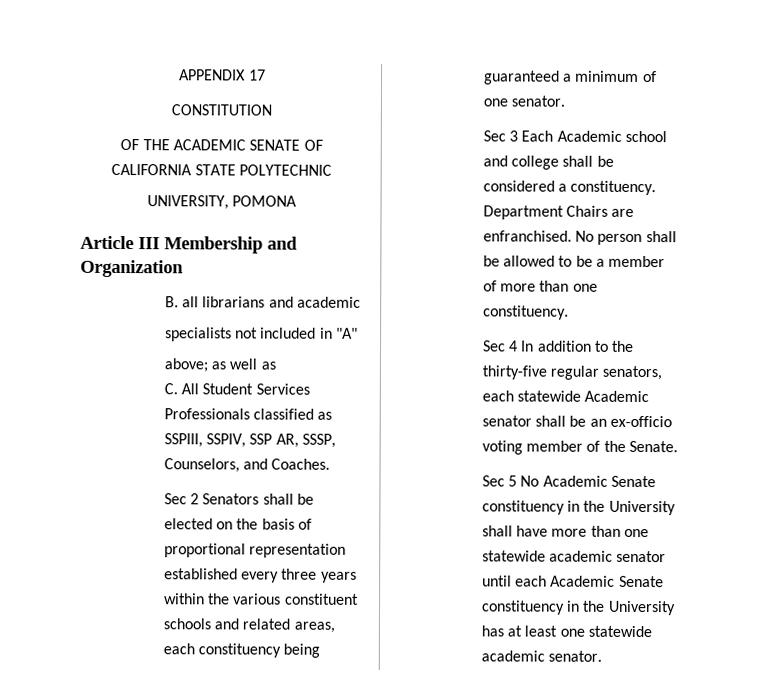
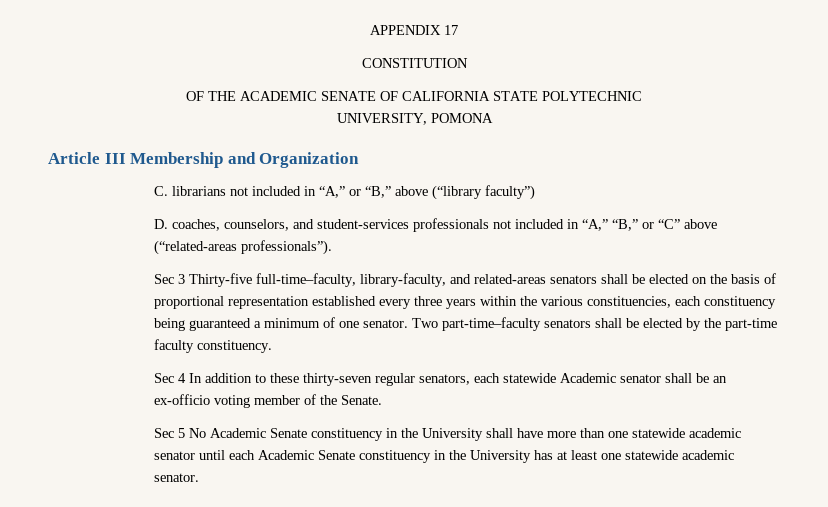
- B. all librarians and academic
- specialists not included in "A"
- above; as well as
- C. All Student Services Professionals classified as SSPIII, SSPIV, SSP AR, SSSP, Counselors, and Coaches.
- Sec 2 Senators shall be elected on the basis of proportional representation established every three years within the various constituent schools and related areas, each constituency being guaranteed a minimum of one senator.
- Sec 3 Each Academic school and college shall be considered a constituency. Department Chairs are enfranchised. No person shall be allowed to be a member of more than one constituency.
+ C. librarians not included in “A,” or “B,” above (“library faculty”)
+ D. coaches, counselors, and student-services professionals not included in “A,” “B,” or “C” above (“related-areas professionals”).
+ Sec 3 Thirty-five full-time–faculty, library-faculty, and related-areas senators shall be elected on the basis of proportional representation established every three years within the various constituencies, each constituency being guaranteed a minimum of one senator. Two part-time–faculty senators shall be elected by the part-time faculty constituency.
- Sec 4 In addition to the thirty-five regular senators, each statewide Academic senator shall be an ex-officio voting member of the Senate.
+ Sec 4 In addition to these thirty-seven regular senators, each statewide Academic senator shall be an ex-officio voting member of the Senate.

